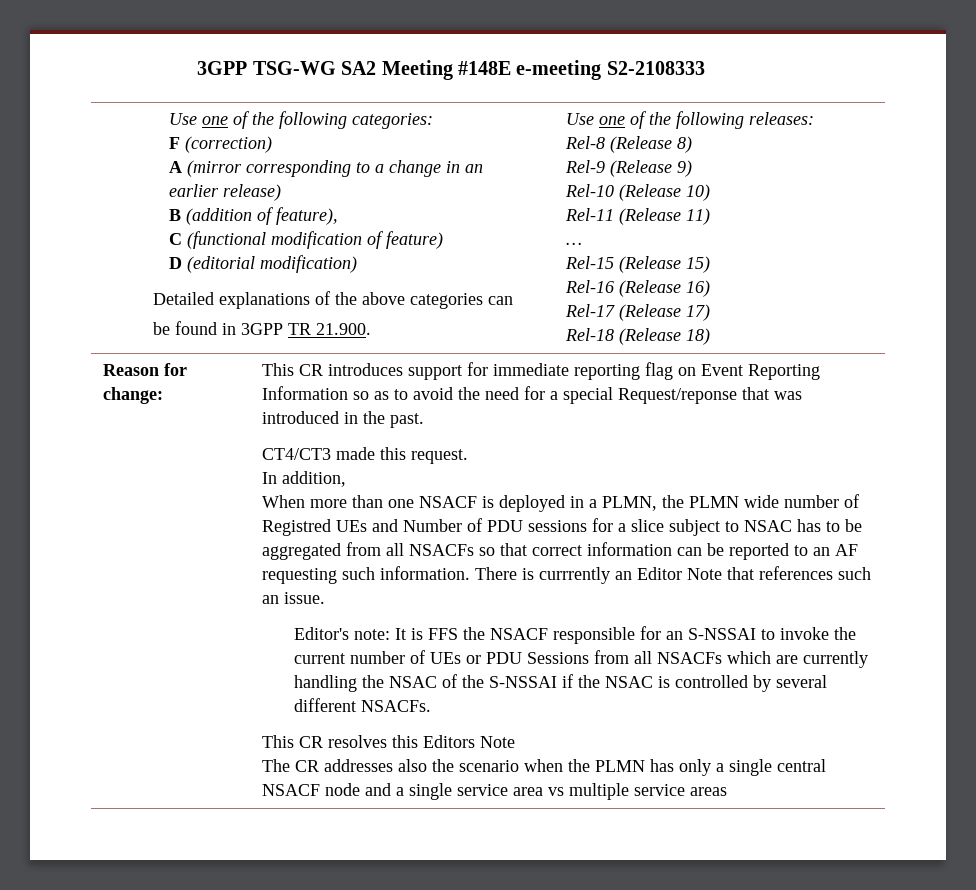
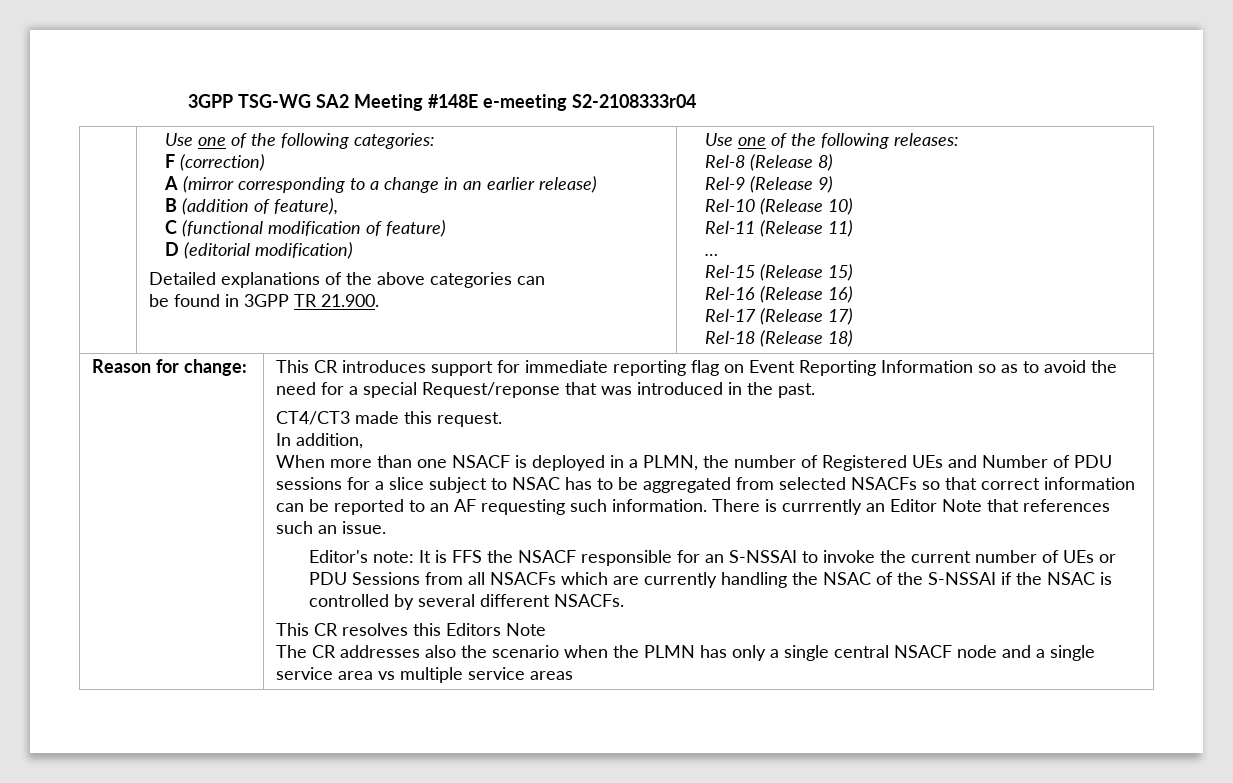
- 3GPP TSG-WG SA2 Meeting #148E e-meeting S2-2108333
+ 3GPP TSG-WG SA2 Meeting #148E e-meeting S2-2108333r04
- When more than one NSACF is deployed in a PLMN, the PLMN wide number of Registred UEs and Number of PDU sessions for a slice subject to NSAC has to be aggregated from all NSACFs so that correct information can be reported to an AF requesting such information.
+ When more than one NSACF is deployed in a PLMN, the number of Registered UEs and Number of PDU sessions for a slice subject to NSAC has to be aggregated from selected NSACFs so that correct information can be reported to an AF requesting such information.

